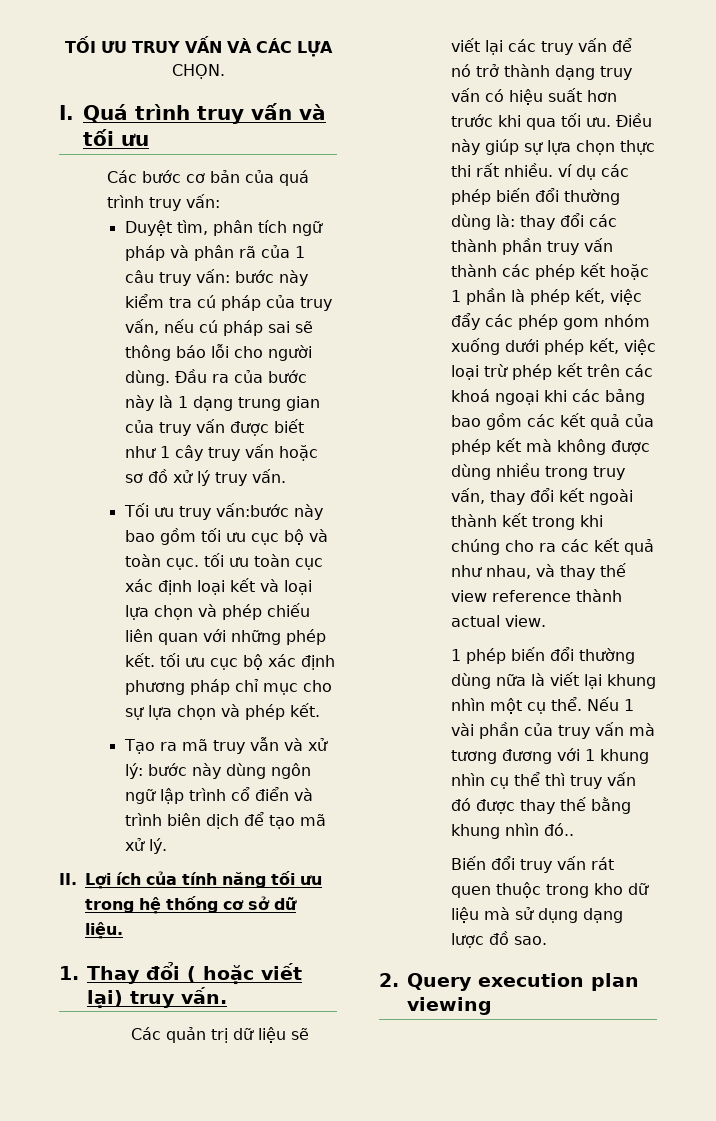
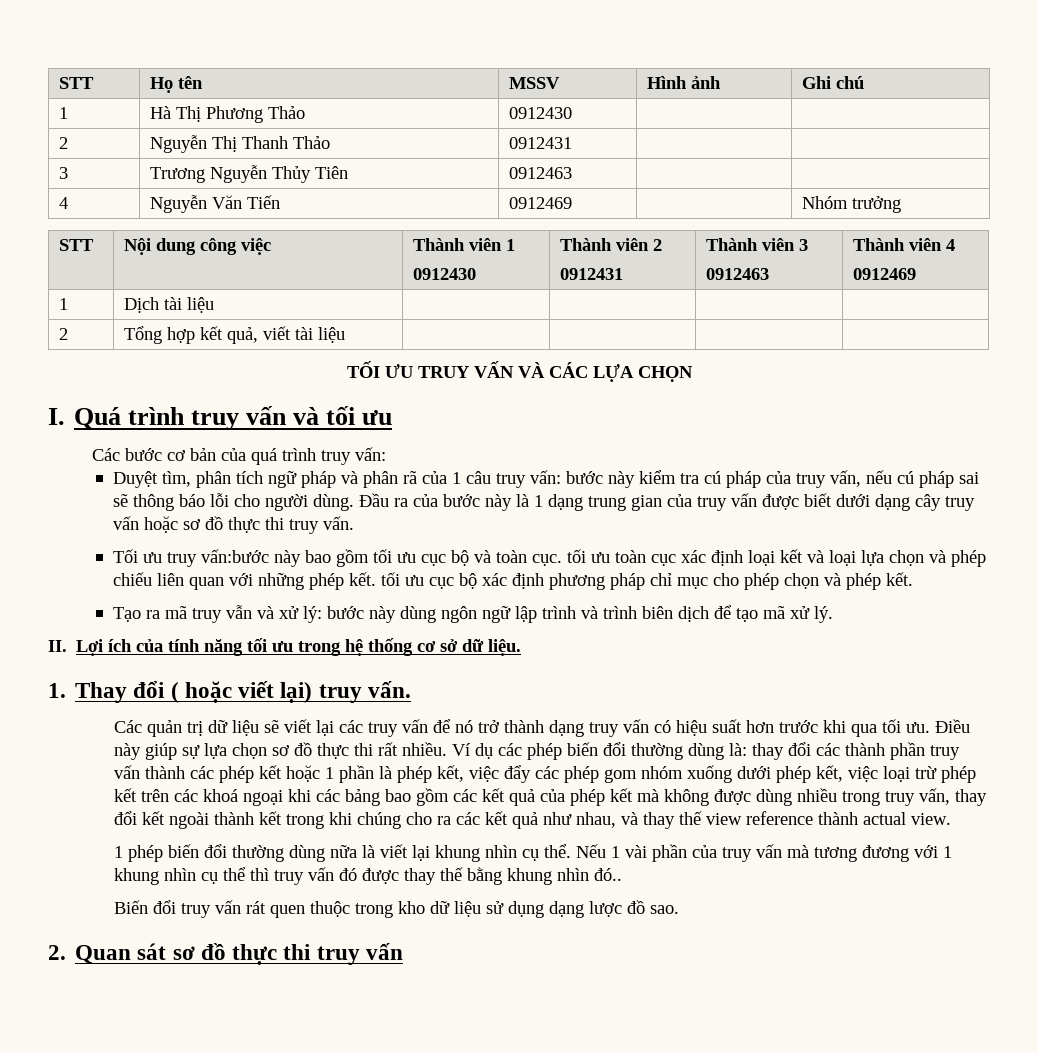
+ STT | Họ tên | MSSV | Hình ảnh | Ghi chú
+ 1 | Hà Thị Phương Thảo | 0912430 | |
+ 2 | Nguyễn Thị Thanh Thảo | 0912431 | |
+ 3 | Trương Nguyễn Thủy Tiên | 0912463 | |
+ 4 | Nguyễn Văn Tiến | 0912469 | | Nhóm trưởng
+ STT | Nội dung công việc | Thành viên 1
+ 0912430 | Thành viên 2
+ 0912431 | Thành viên 3
+ 0912463 | Thành viên 4
+ 0912469
+ 1 | Dịch tài liệu | | | |
+ 2 | Tổng hợp kết quả, viết tài liệu | | | |
- TỐI ƯU TRUY VẤN VÀ CÁC LỰA CHỌN.
+ TỐI ƯU TRUY VẤN VÀ CÁC LỰA CHỌN
- Đầu ra của bước này là 1 dạng trung gian của truy vấn được biết như 1 cây truy vấn hoặc sơ đồ xử lý truy vấn.
+ Đầu ra của bước này là 1 dạng trung gian của truy vấn được biết dưới dạng cây truy vấn hoặc sơ đồ thực thi truy vấn.
- Tối ưu truy vấn:bước này bao gồm tối ưu cục bộ và toàn cục. tối ưu toàn cục xác định loại kết và loại lựa chọn và phép chiếu liên quan với những phép kết. tối ưu cục bộ xác định phương pháp chỉ mục cho sự lựa chọn và phép kết.
+ Tối ưu truy vấn:bước này bao gồm tối ưu cục bộ và toàn cục. tối ưu toàn cục xác định loại kết và loại lựa chọn và phép chiếu liên quan với những phép kết. tối ưu cục bộ xác định phương pháp chỉ mục cho phép chọn và phép kết.
- Tạo ra mã truy vẫn và xử lý: bước này dùng ngôn ngữ lập trình cổ điển và trình biên dịch để tạo mã xử lý.
+ Tạo ra mã truy vẫn và xử lý: bước này dùng ngôn ngữ lập trình và trình biên dịch để tạo mã xử lý.
- Điều này giúp sự lựa chọn thực thi rất nhiều. ví dụ các phép biến đổi thường dùng là:
+ Điều này giúp sự lựa chọn sơ đồ thực thi rất nhiều. Ví dụ các phép biến đổi thường dùng là:
- 1 phép biến đổi thường dùng nữa là viết lại khung nhìn một cụ thể.
+ 1 phép biến đổi thường dùng nữa là viết lại khung nhìn cụ thể.
- Biến đổi truy vấn rát quen thuộc trong kho dữ liệu mà sử dụng dạng lược đồ sao.
+ Biến đổi truy vấn rát quen thuộc trong kho dữ liệu sử dụng dạng lược đồ sao.
- 2. Query execution plan viewing
+ 2. Quan sát sơ đồ thực thi truy vấn

